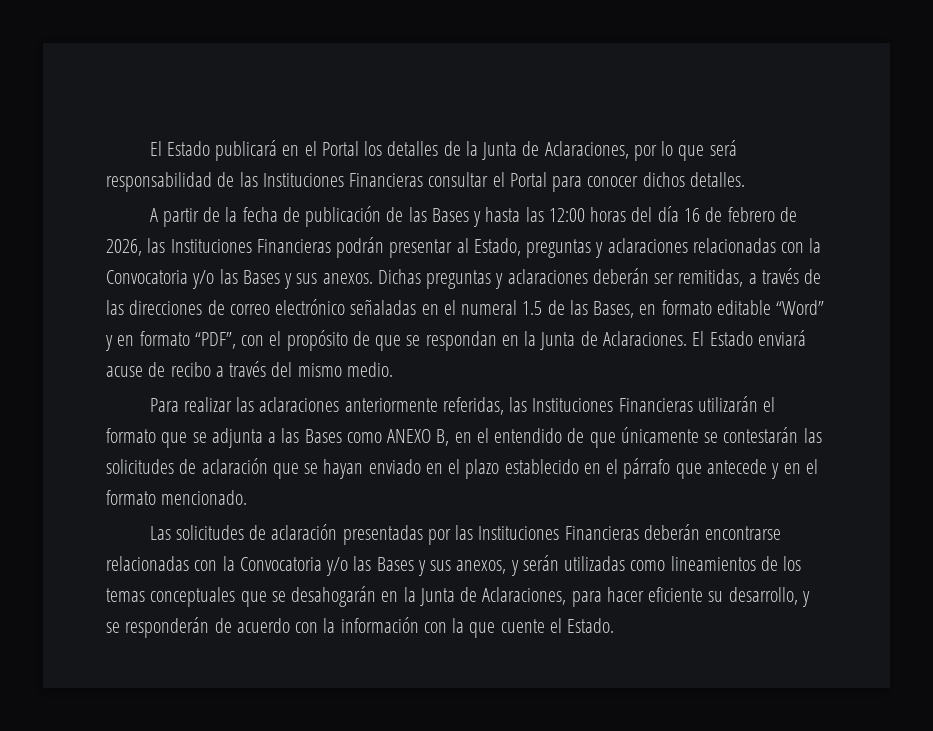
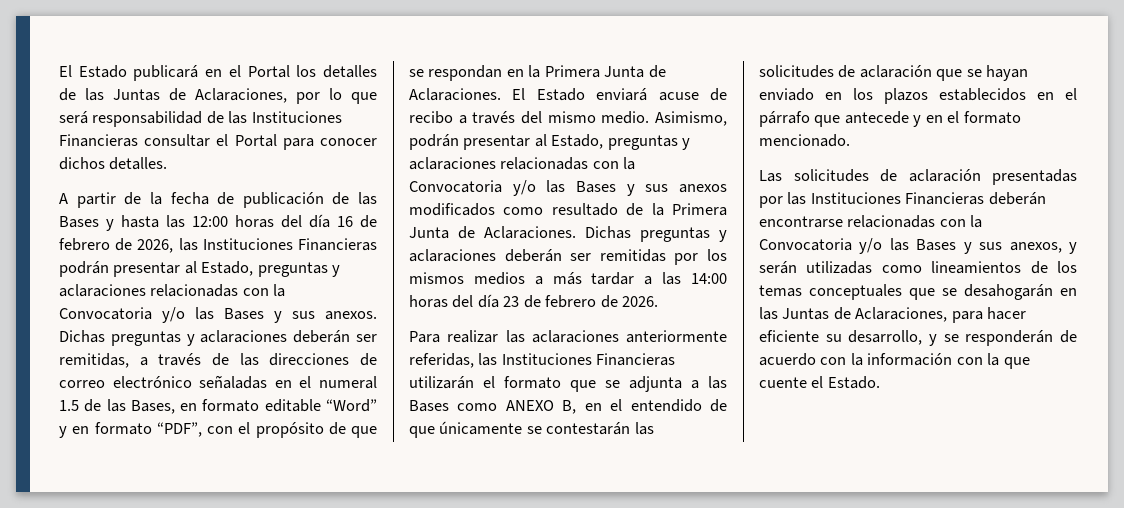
- El Estado publicará en el Portal los detalles de la Junta de Aclaraciones, por lo que será responsabilidad de las Instituciones Financieras consultar el Portal para conocer dichos detalles.
+ El Estado publicará en el Portal los detalles de las Juntas de Aclaraciones, por lo que será responsabilidad de las Instituciones Financieras consultar el Portal para conocer dichos detalles.
- Dichas preguntas y aclaraciones deberán ser remitidas, a través de las direcciones de correo electrónico señaladas en el numeral 1.5 de las Bases, en formato editable “Word” y en formato “PDF”, con el propósito de que se respondan en la Junta de Aclaraciones.
+ Dichas preguntas y aclaraciones deberán ser remitidas, a través de las direcciones de correo electrónico señaladas en el numeral 1.5 de las Bases, en formato editable “Word” y en formato “PDF”, con el propósito de que se respondan en la Primera Junta de Aclaraciones.
+ Asimismo, podrán presentar al Estado, preguntas y aclaraciones relacionadas con la Convocatoria y/o las Bases y sus anexos modificados como resultado de la Primera Junta de Aclaraciones. Dichas preguntas y aclaraciones deberán ser remitidas por los mismos medios a más tardar a las 14:00 horas del día 23 de febrero de 2026.
- Para realizar las aclaraciones anteriormente referidas, las Instituciones Financieras utilizarán el formato que se adjunta a las Bases como ANEXO B, en el entendido de que únicamente se contestarán las solicitudes de aclaración que se hayan enviado en el plazo establecido en el párrafo que antecede y en el formato mencionado.
+ Para realizar las aclaraciones anteriormente referidas, las Instituciones Financieras utilizarán el formato que se adjunta a las Bases como ANEXO B, en el entendido de que únicamente se contestarán las solicitudes de aclaración que se hayan enviado en los plazos establecidos en el párrafo que antecede y en el formato mencionado.
- Las solicitudes de aclaración presentadas por las Instituciones Financieras deberán encontrarse relacionadas con la Convocatoria y/o las Bases y sus anexos, y serán utilizadas como lineamientos de los temas conceptuales que se desahogarán en la Junta de Aclaraciones, para hacer eficiente su desarrollo, y se responderán de acuerdo con la información con la que cuente el Estado.
+ Las solicitudes de aclaración presentadas por las Instituciones Financieras deberán encontrarse relacionadas con la Convocatoria y/o las Bases y sus anexos, y serán utilizadas como lineamientos de los temas conceptuales que se desahogarán en las Juntas de Aclaraciones, para hacer eficiente su desarrollo, y se responderán de acuerdo con la información con la que cuente el Estado.

